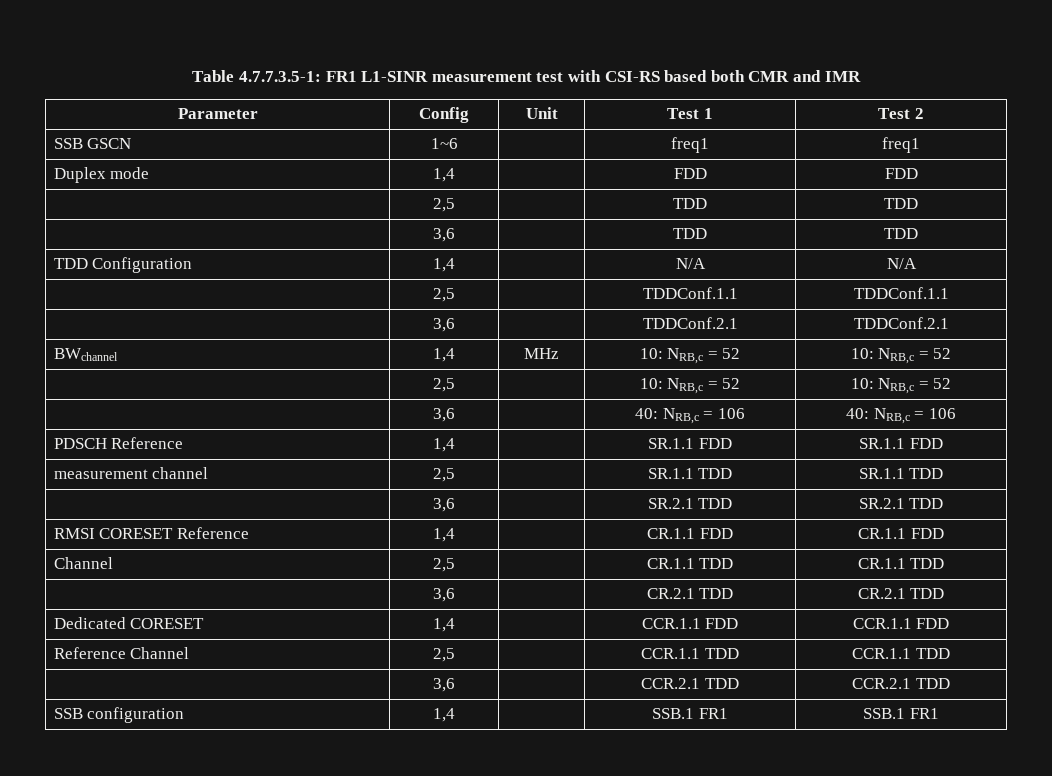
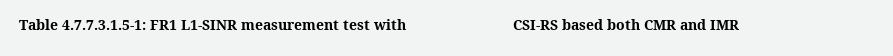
- Table 4.7.7.3.5-1: FR1 L1-SINR measurement test with CSI-RS based both CMR and IMR
+ Table 4.7.7.3.1.5-1: FR1 L1-SINR measurement test with CSI-RS based both CMR and IMR
- Parameter | Config | Unit | Test 1 | Test 2
- SSB GSCN | 1~6 | | freq1 | freq1
- Duplex mode | 1,4 | | FDD | FDD
- | 2,5 | | TDD | TDD
- | 3,6 | | TDD | TDD
- TDD Configuration | 1,4 | | N/A | N/A
- | 2,5 | | TDDConf.1.1 | TDDConf.1.1
- | 3,6 | | TDDConf.2.1 | TDDConf.2.1
- BWchannel | 1,4 | MHz | 10: NRB,c = 52 | 10: NRB,c = 52
- | 2,5 | | 10: NRB,c = 52 | 10: NRB,c = 52
- | 3,6 | | 40: NRB,c = 106 | 40: NRB,c = 106
- PDSCH Reference | 1,4 | | SR.1.1 FDD | SR.1.1 FDD
- measurement channel | 2,5 | | SR.1.1 TDD | SR.1.1 TDD
- | 3,6 | | SR.2.1 TDD | SR.2.1 TDD
- RMSI CORESET Reference | 1,4 | | CR.1.1 FDD | CR.1.1 FDD
- Channel | 2,5 | | CR.1.1 TDD | CR.1.1 TDD
- | 3,6 | | CR.2.1 TDD | CR.2.1 TDD
- Dedicated CORESET | 1,4 | | CCR.1.1 FDD | CCR.1.1 FDD
- Reference Channel | 2,5 | | CCR.1.1 TDD | CCR.1.1 TDD
- | 3,6 | | CCR.2.1 TDD | CCR.2.1 TDD
- SSB configuration | 1,4 | | SSB.1 FR1 | SSB.1 FR1

